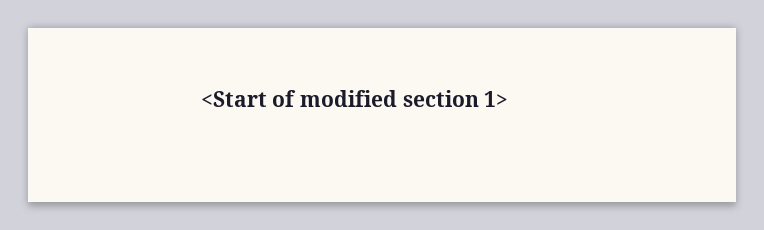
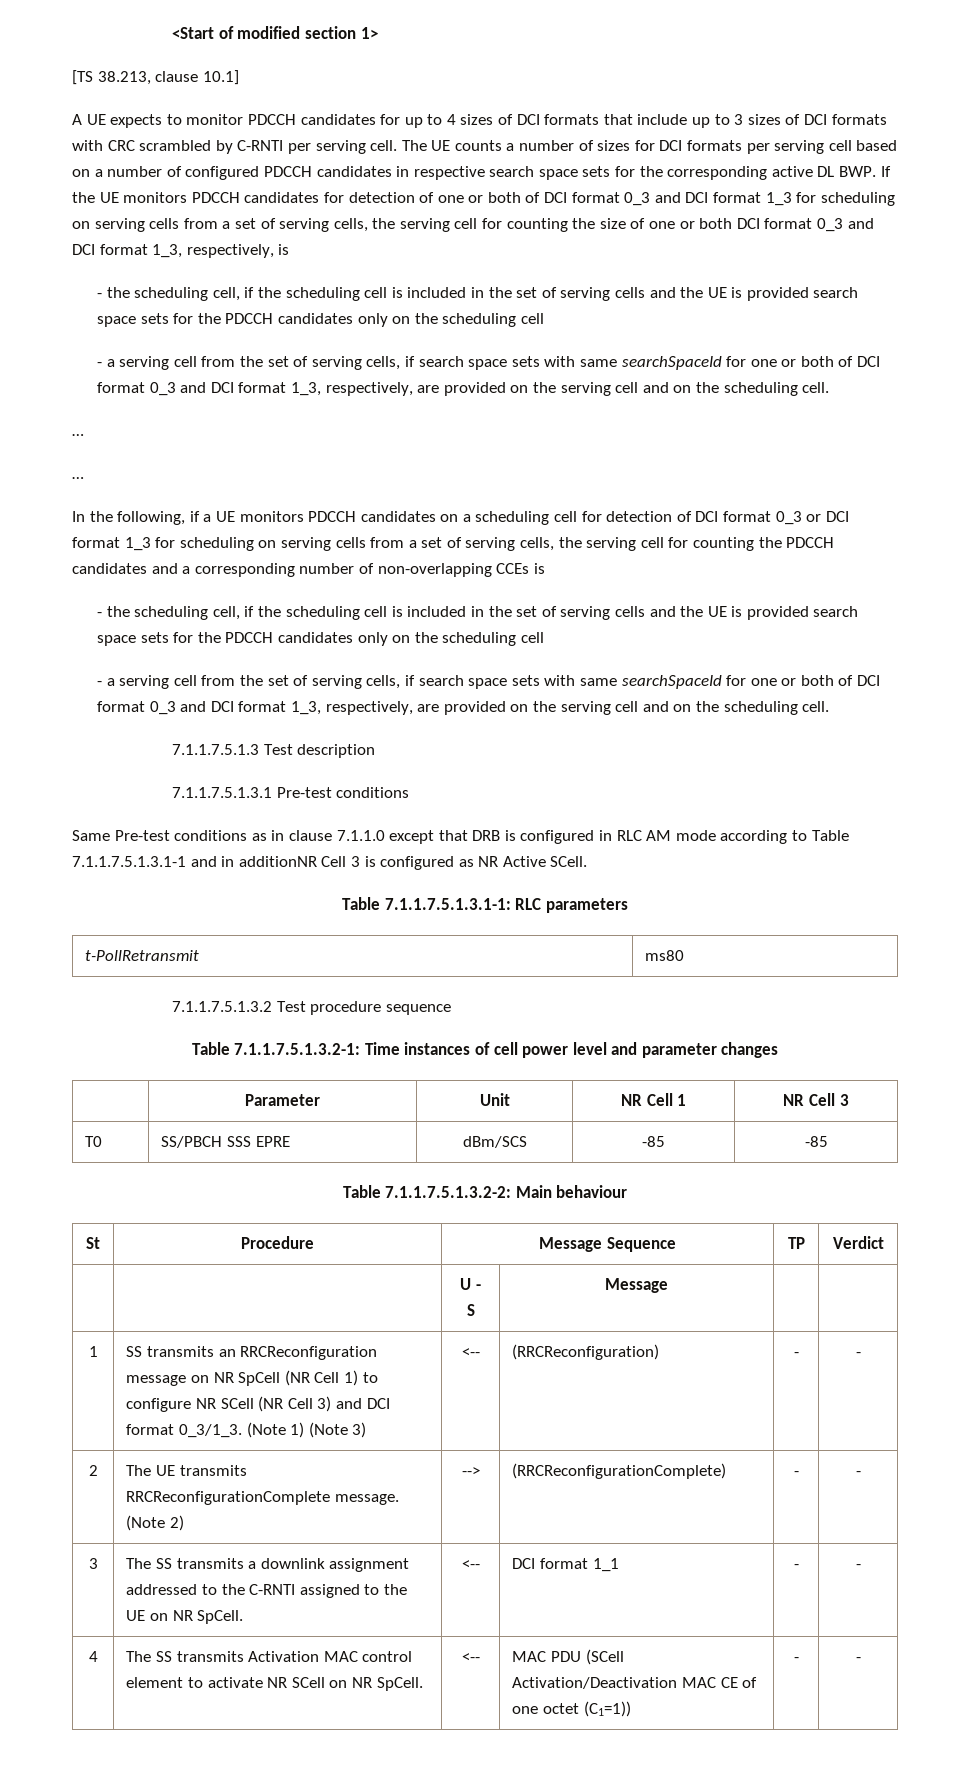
+ [TS 38.213, clause 10.1]
+ A UE expects to monitor PDCCH candidates for up to 4 sizes of DCI formats that include up to 3 sizes of DCI formats with CRC scrambled by C-RNTI per serving cell. The UE counts a number of sizes for DCI formats per serving cell based on a number of configured PDCCH candidates in respective search space sets for the corresponding active DL BWP. If the UE monitors PDCCH candidates for detection of one or both of DCI format 0_3 and DCI format 1_3 for scheduling on serving cells from a set of serving cells, the serving cell for counting the size of one or both DCI format 0_3 and DCI format 1_3, respectively, is
+ - the scheduling cell, if the scheduling cell is included in the set of serving cells and the UE is provided search space sets for the PDCCH candidates only on the scheduling cell
+ - a serving cell from the set of serving cells, if search space sets with same searchSpaceId for one or both of DCI format 0_3 and DCI format 1_3, respectively, are provided on the serving cell and on the scheduling cell.
+ …
+ …
+ In the following, if a UE monitors PDCCH candidates on a scheduling cell for detection of DCI format 0_3 or DCI format 1_3 for scheduling on serving cells from a set of serving cells, the serving cell for counting the PDCCH candidates and a corresponding number of non-overlapping CCEs is
+ - the scheduling cell, if the scheduling cell is included in the set of serving cells and the UE is provided search space sets for the PDCCH candidates only on the scheduling cell
+ - a serving cell from the set of serving cells, if search space sets with same searchSpaceId for one or both of DCI format 0_3 and DCI format 1_3, respectively, are provided on the serving cell and on the scheduling cell.
+ 7.1.1.7.5.1.3 Test description
+ 7.1.1.7.5.1.3.1 Pre-test conditions
+ Same Pre-test conditions as in clause 7.1.1.0 except that DRB is configured in RLC AM mode according to Table 7.1.1.7.5.1.3.1-1 and in additionNR Cell 3 is configured as NR Active SCell.
+ Table 7.1.1.7.5.1.3.1-1: RLC parameters
+ t-PollRetransmit | ms80
+ 7.1.1.7.5.1.3.2 Test procedure sequence
+ Table 7.1.1.7.5.1.3.2-1: Time instances of cell power level and parameter changes
+ | Parameter | Unit | NR Cell 1 | NR Cell 3
+ T0 | SS/PBCH SSS EPRE | dBm/SCS | -85 | -85
+ Table 7.1.1.7.5.1.3.2-2: Main behaviour
+ St | Procedure | Message Sequence | TP | Verdict
+ | | U - S | Message | |
+ 1 | SS transmits an RRCReconfiguration message on NR SpCell (NR Cell 1) to configure NR SCell (NR Cell 3) and DCI format 0_3/1_3. (Note 1) (Note 3) | <-- | (RRCReconfiguration) | - | -
+ 2 | The UE transmits RRCReconfigurationComplete message. (Note 2) | --> | (RRCReconfigurationComplete) | - | -
+ 3 | The SS transmits a downlink assignment addressed to the C-RNTI assigned to the UE on NR SpCell. | <-- | DCI format 1_1 | - | -
+ 4 | The SS transmits Activation MAC control element to activate NR SCell on NR SpCell. | <-- | MAC PDU (SCell Activation/Deactivation MAC CE of one octet (C1=1)) | - | -

